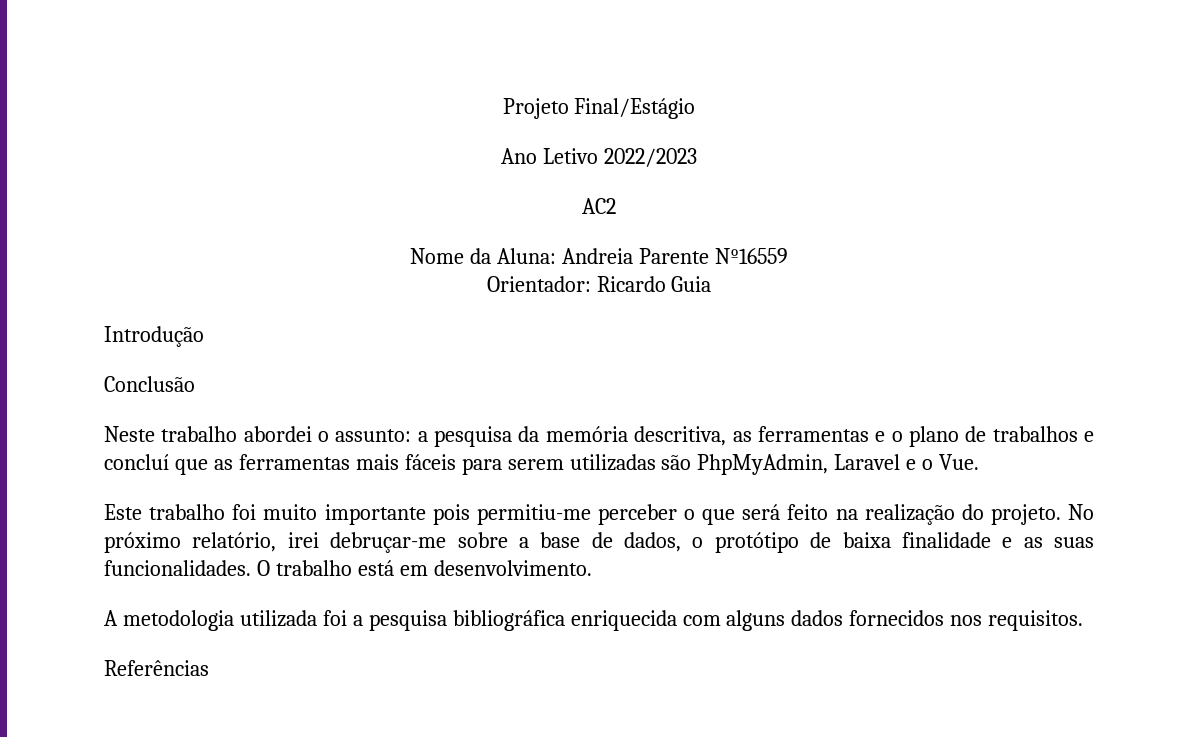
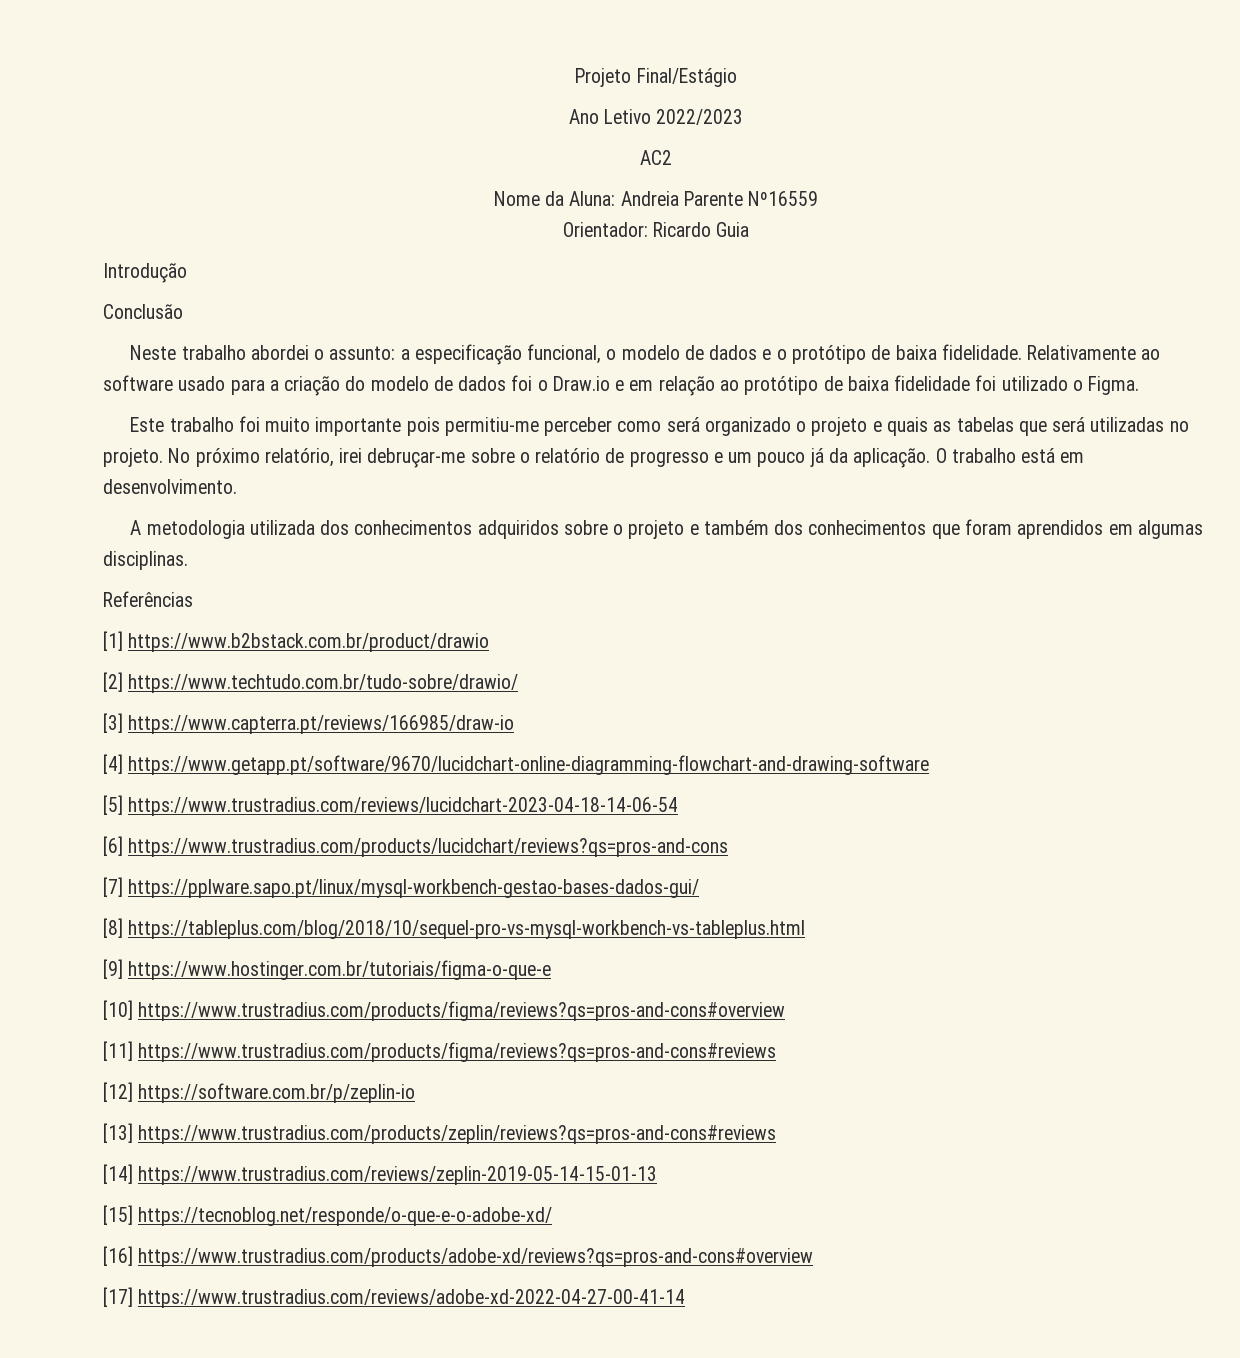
- Neste trabalho abordei o assunto: a pesquisa da memória descritiva, as ferramentas e o plano de trabalhos e concluí que as ferramentas mais fáceis para serem utilizadas são PhpMyAdmin, Laravel e o Vue.
+ Neste trabalho abordei o assunto: a especificação funcional, o modelo de dados e o protótipo de baixa fidelidade. Relativamente ao software usado para a criação do modelo de dados foi o Draw.io e em relação ao protótipo de baixa fidelidade foi utilizado o Figma.
- Este trabalho foi muito importante pois permitiu-me perceber o que será feito na realização do projeto.
+ Este trabalho foi muito importante pois permitiu-me perceber como será organizado o projeto e quais as tabelas que será utilizadas no projeto.
- No próximo relatório, irei debruçar-me sobre a base de dados, o protótipo de baixa finalidade e as suas funcionalidades.
+ No próximo relatório, irei debruçar-me sobre o relatório de progresso e um pouco já da aplicação.
- A metodologia utilizada foi a pesquisa bibliográfica enriquecida com alguns dados fornecidos nos requisitos.
+ A metodologia utilizada dos conhecimentos adquiridos sobre o projeto e também dos conhecimentos que foram aprendidos em algumas disciplinas.
  Referências
+ [1] https://www.b2bstack.com.br/product/drawio
+ [2] https://www.techtudo.com.br/tudo-sobre/drawio/
+ [3] https://www.capterra.pt/reviews/166985/draw-io
+ [4] https://www.getapp.pt/software/9670/lucidchart-online-diagramming-flowchart-and-drawing-software
+ [5] https://www.trustradius.com/reviews/lucidchart-2023-04-18-14-06-54
+ [6] https://www.trustradius.com/products/lucidchart/reviews?qs=pros-and-cons
+ [7] https://pplware.sapo.pt/linux/mysql-workbench-gestao-bases-dados-gui/
+ [8] https://tableplus.com/blog/2018/10/sequel-pro-vs-mysql-workbench-vs-tableplus.html
+ [9] https://www.hostinger.com.br/tutoriais/figma-o-que-e
+ [10] https://www.trustradius.com/products/figma/reviews?qs=pros-and-cons#overview
+ [11] https://www.trustradius.com/products/figma/reviews?qs=pros-and-cons#reviews
+ [12] https://software.com.br/p/zeplin-io
+ [13] https://www.trustradius.com/products/zeplin/reviews?qs=pros-and-cons#reviews
+ [14] https://www.trustradius.com/reviews/zeplin-2019-05-14-15-01-13
+ [15] https://tecnoblog.net/responde/o-que-e-o-adobe-xd/
+ [16] https://www.trustradius.com/products/adobe-xd/reviews?qs=pros-and-cons#overview
+ [17] https://www.trustradius.com/reviews/adobe-xd-2022-04-27-00-41-14

